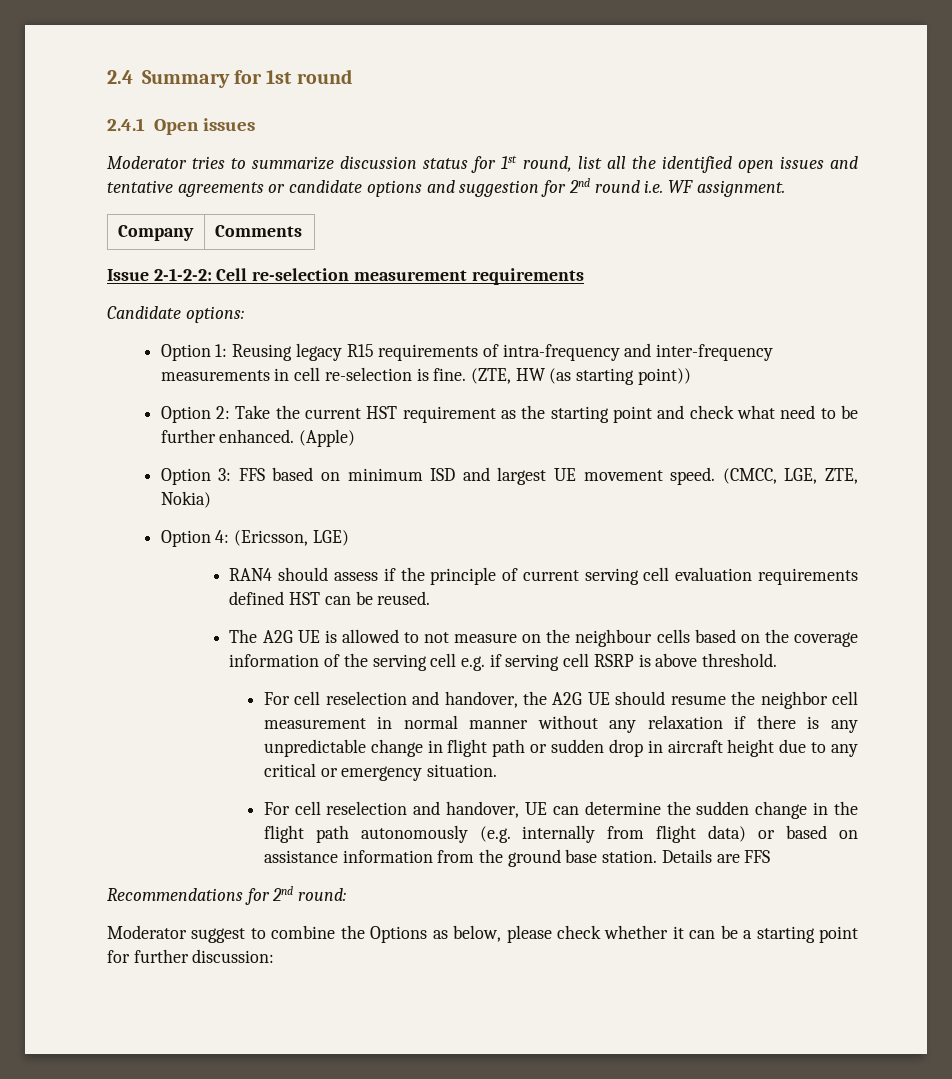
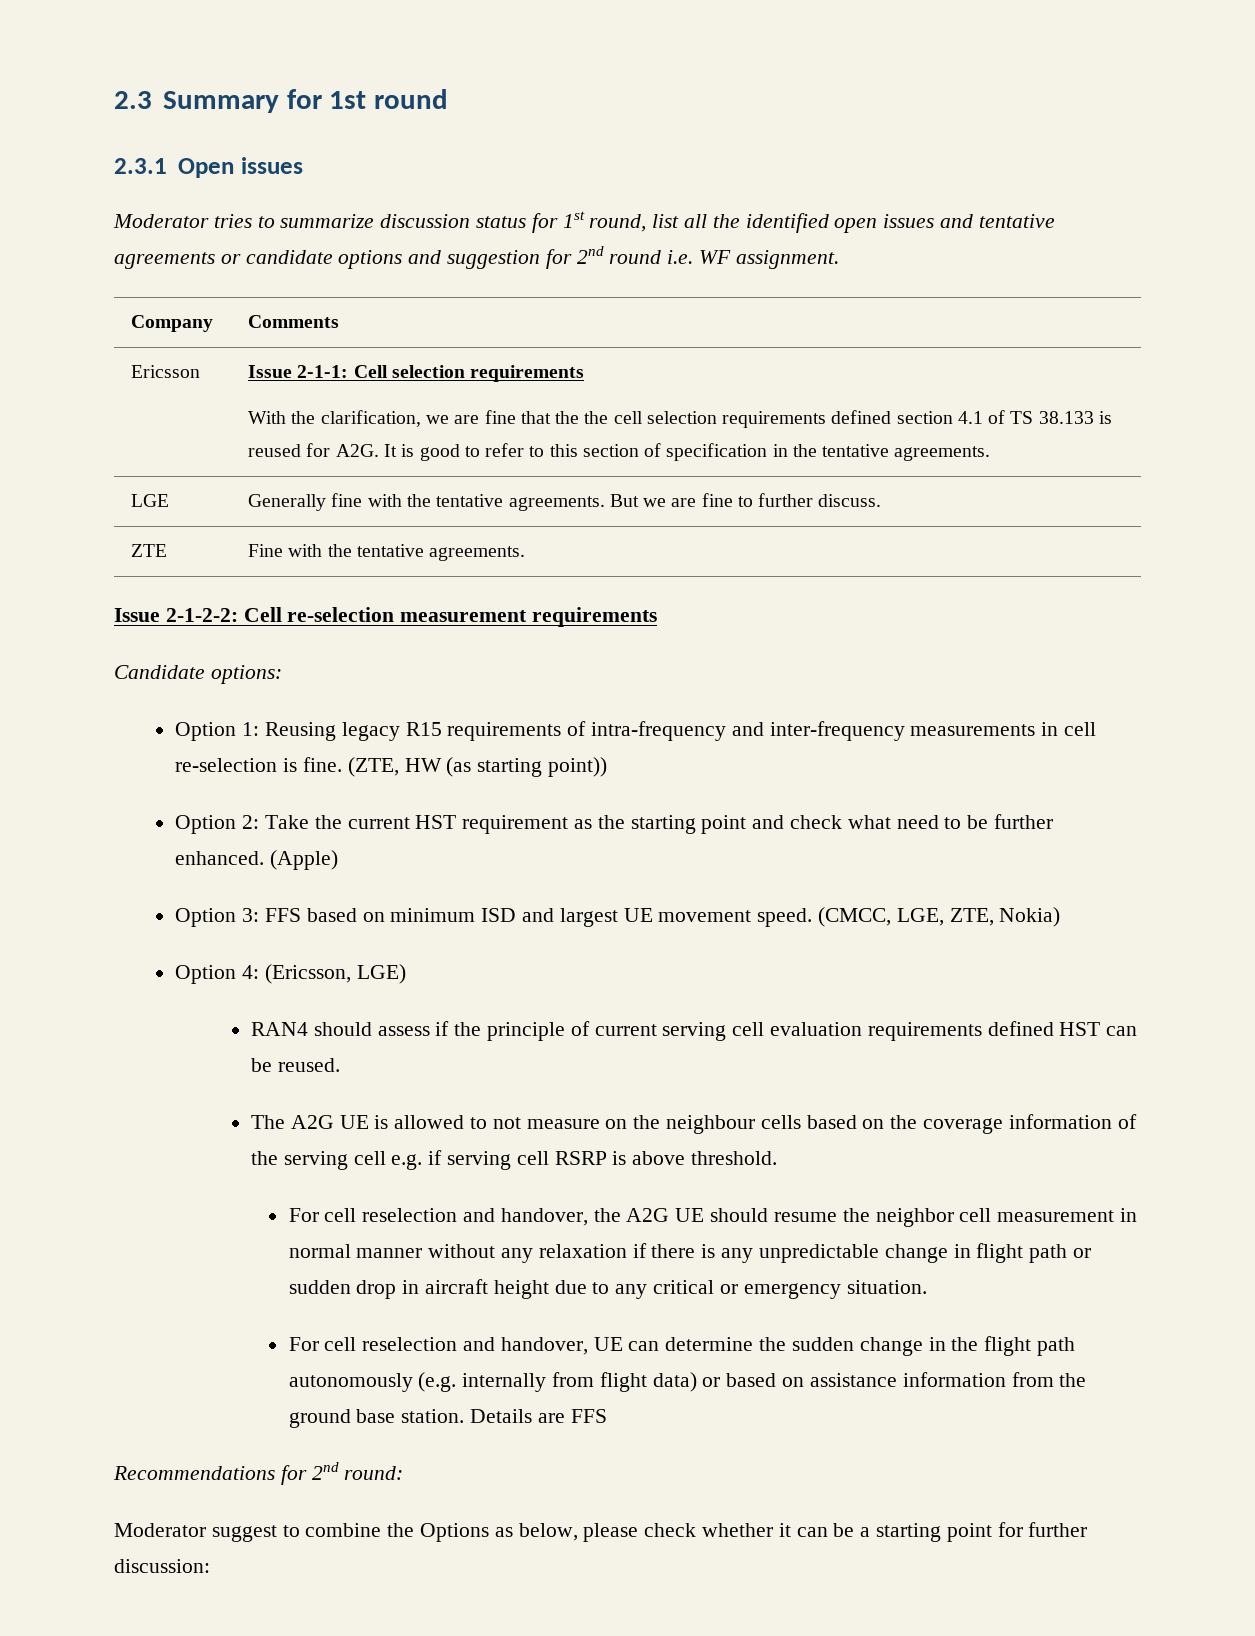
- 2.4 Summary for 1st round
+ 2.3 Summary for 1st round
- 2.4.1 Open issues
+ 2.3.1 Open issues
+ Ericsson | Issue 2-1-1: Cell selection requirements
+ With the clarification, we are fine that the the cell selection requirements defined section 4.1 of TS 38.133 is reused for A2G. It is good to refer to this section of specification in the tentative agreements.
+ LGE | Generally fine with the tentative agreements. But we are fine to further discuss.
+ ZTE | Fine with the tentative agreements.

